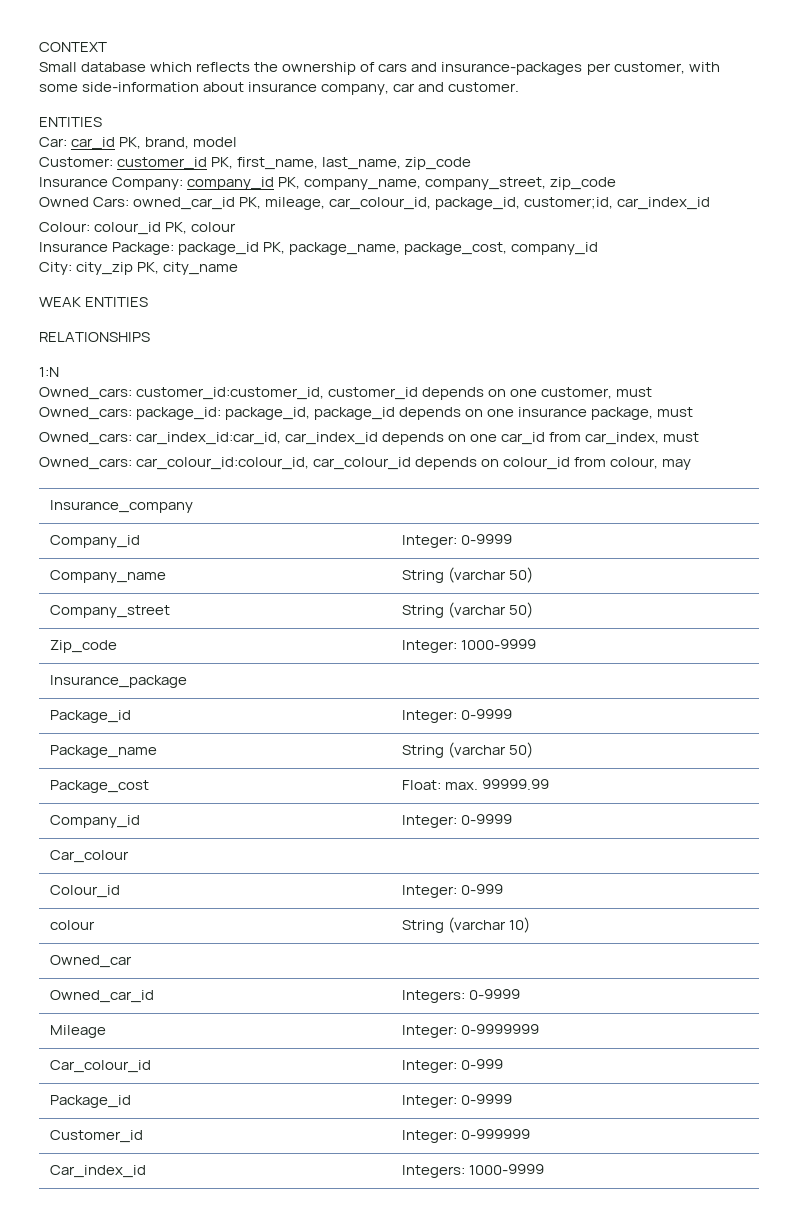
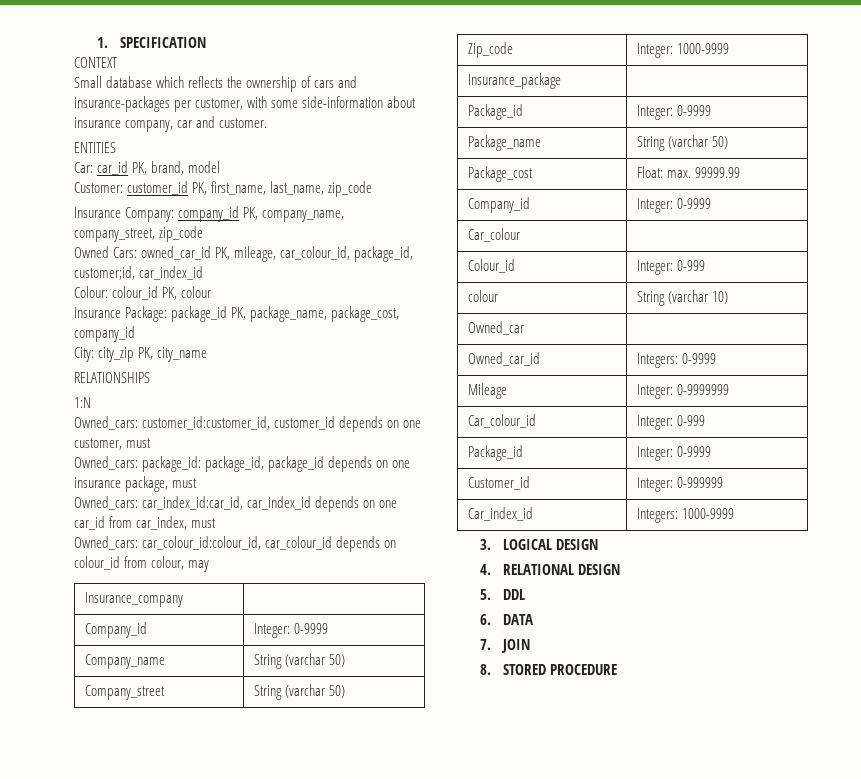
+ 1. SPECIFICATION
- WEAK ENTITIES
+ 3. LOGICAL DESIGN
+ 4. RELATIONAL DESIGN
+ 5. DDL
+ 6. DATA
+ 7. JOIN
+ 8. STORED PROCEDURE

